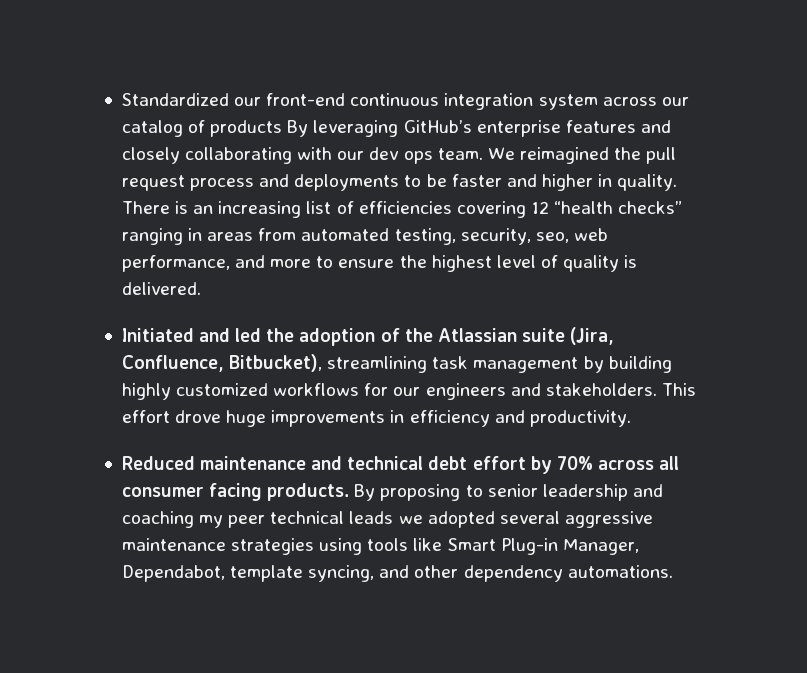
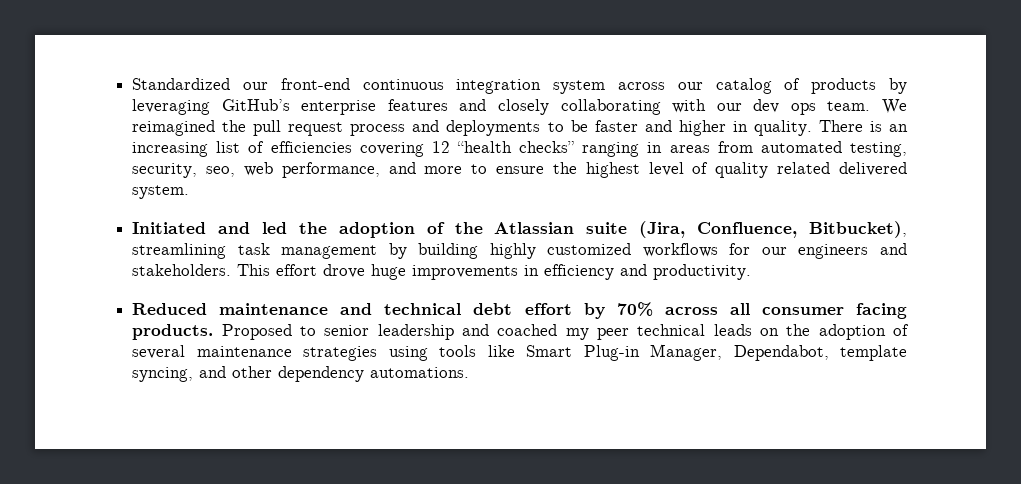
- Standardized our front-end continuous integration system across our catalog of products By leveraging GitHub’s enterprise features and closely collaborating with our dev ops team.
+ Standardized our front-end continuous integration system across our catalog of products by leveraging GitHub’s enterprise features and closely collaborating with our dev ops team.
- There is an increasing list of efficiencies covering 12 “health checks” ranging in areas from automated testing, security, seo, web performance, and more to ensure the highest level of quality is delivered.
+ There is an increasing list of efficiencies covering 12 “health checks” ranging in areas from automated testing, security, seo, web performance, and more to ensure the highest level of quality related delivered system.
- By proposing to senior leadership and coaching my peer technical leads we adopted several aggressive maintenance strategies using tools like Smart Plug-in Manager, Dependabot, template syncing, and other dependency automations.
+ Proposed to senior leadership and coached my peer technical leads on the adoption of several maintenance strategies using tools like Smart Plug-in Manager, Dependabot, template syncing, and other dependency automations.

